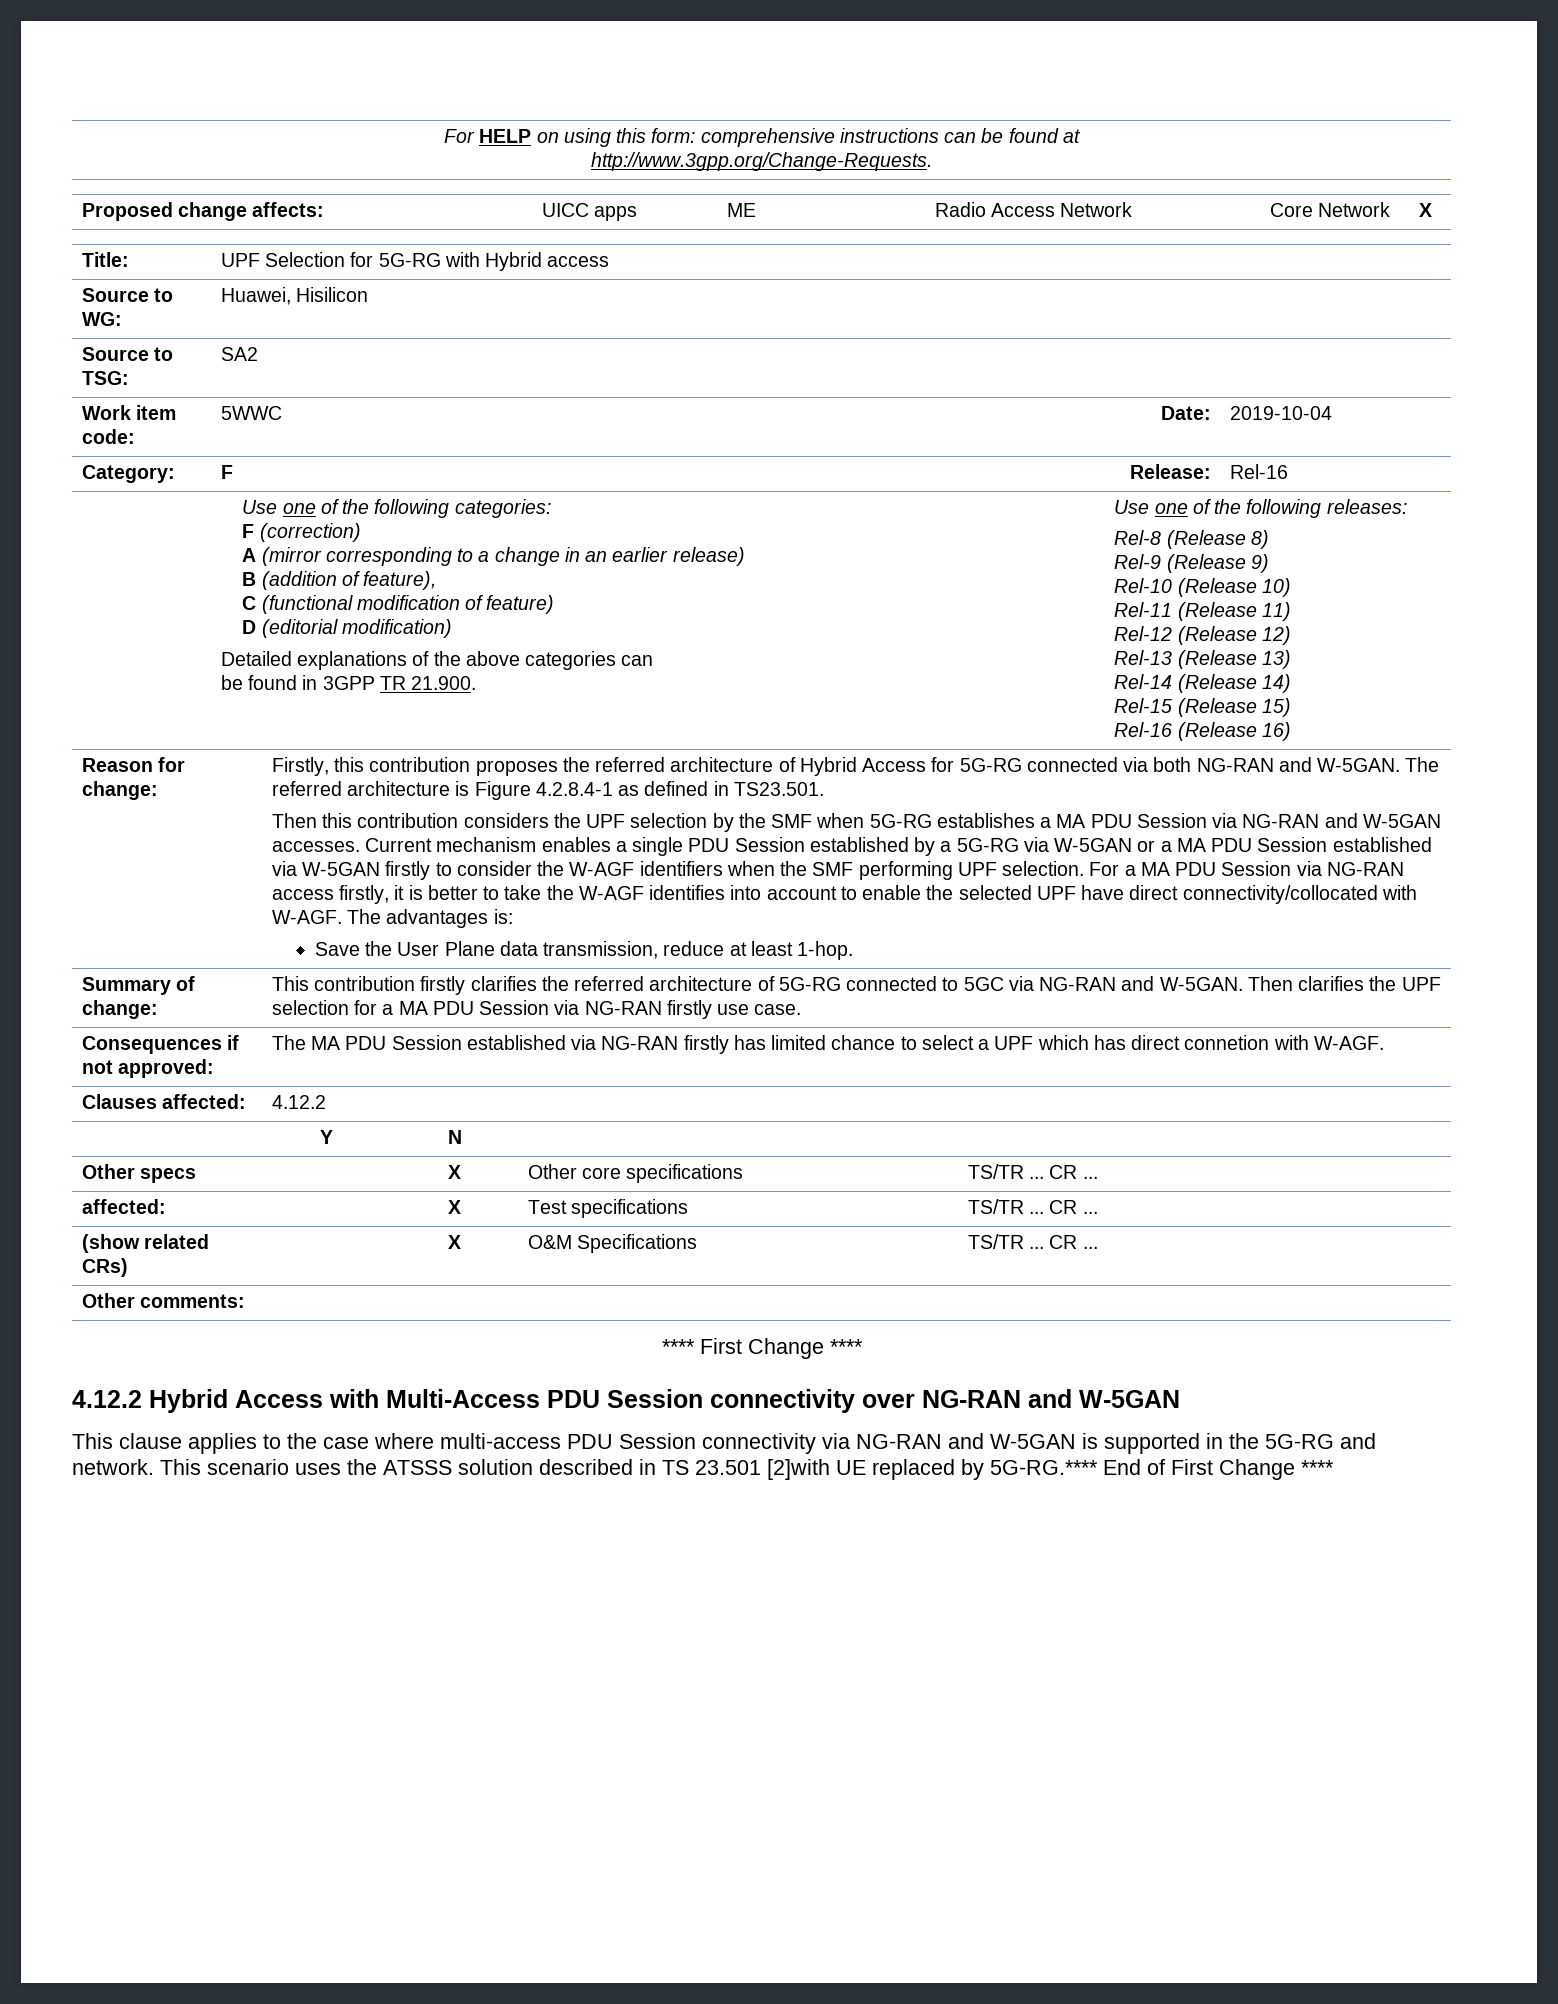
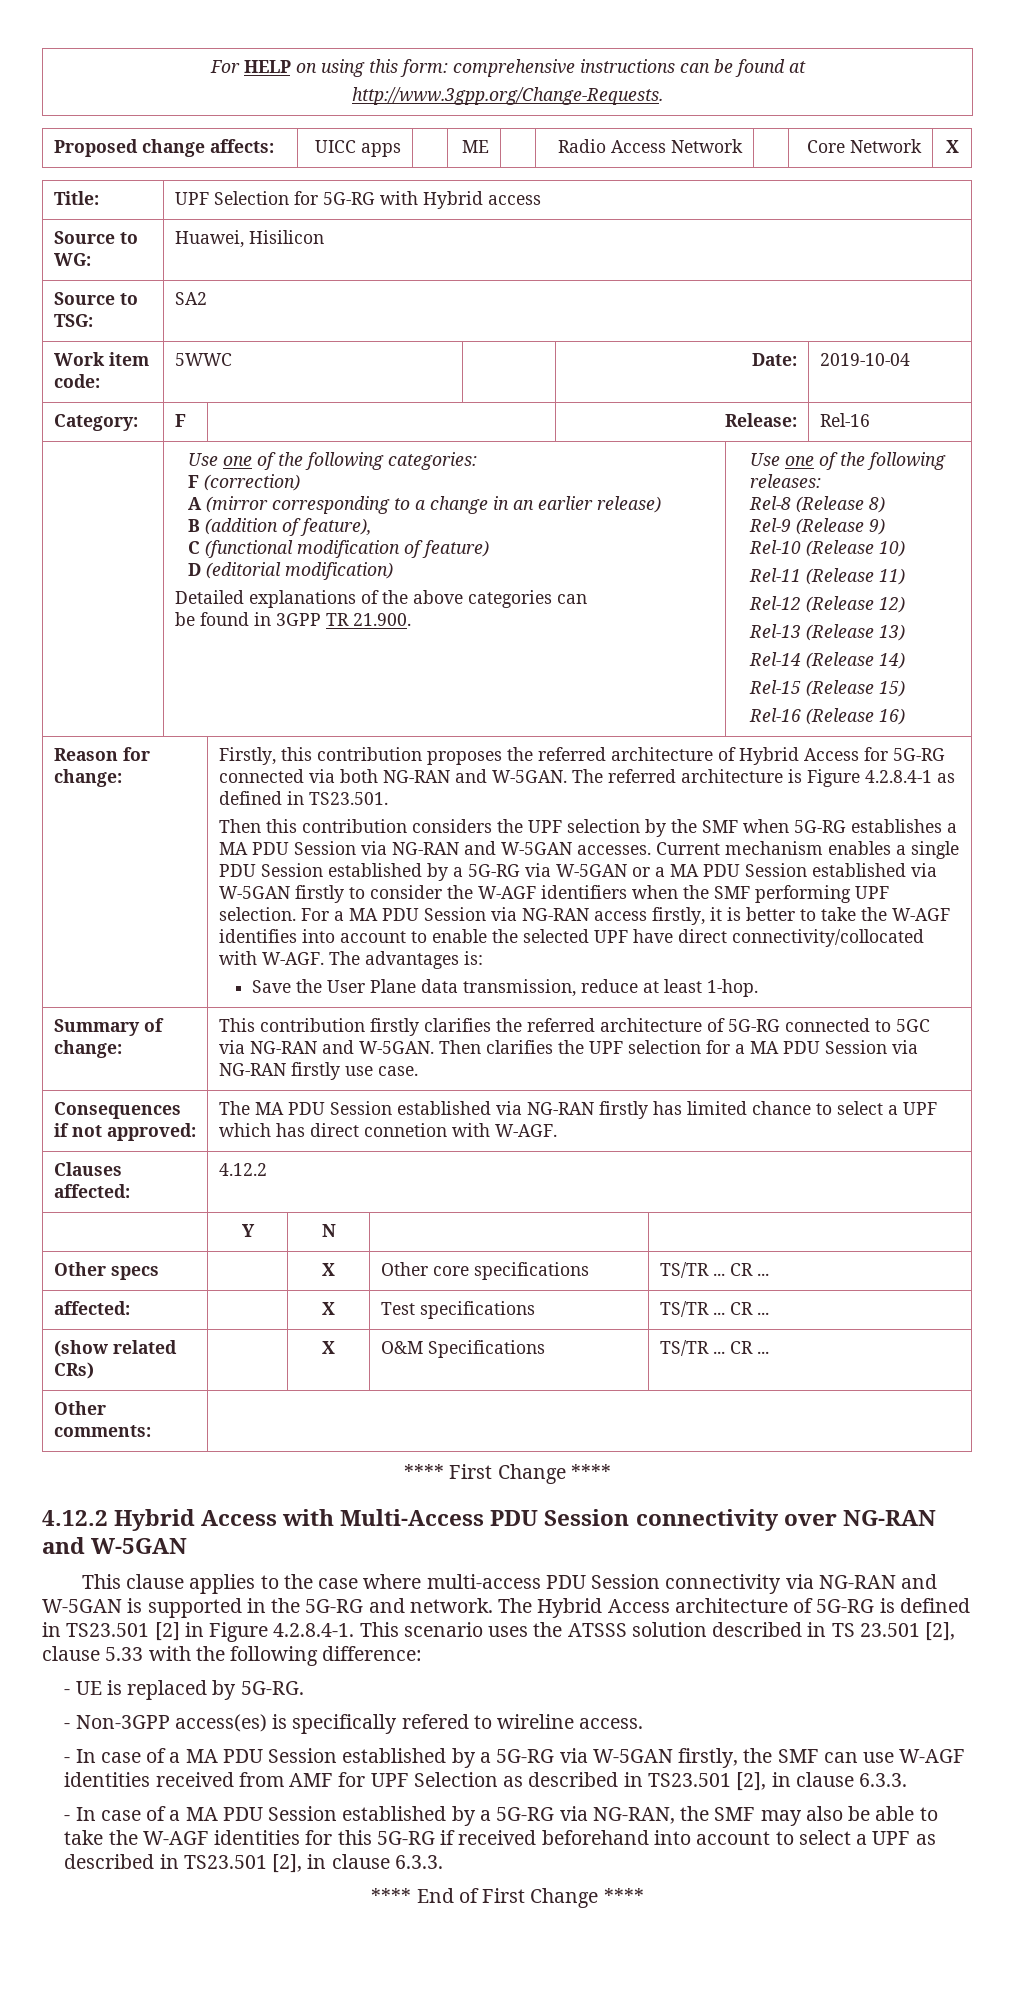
- This scenario uses the ATSSS solution described in TS 23.501 [2]with UE replaced by 5G-RG.**** End of First Change ****
+ The Hybrid Access architecture of 5G-RG is defined in TS23.501 [2] in Figure 4.2.8.4-1. This scenario uses the ATSSS solution described in TS 23.501 [2], clause 5.33 with the following difference:
+ - UE is replaced by 5G-RG.
+ - Non-3GPP access(es) is specifically refered to wireline access.
+ - In case of a MA PDU Session established by a 5G-RG via W-5GAN firstly, the SMF can use W-AGF identities received from AMF for UPF Selection as described in TS23.501 [2], in clause 6.3.3.
+ - In case of a MA PDU Session established by a 5G-RG via NG-RAN, the SMF may also be able to take the W-AGF identities for this 5G-RG if received beforehand into account to select a UPF as described in TS23.501 [2], in clause 6.3.3.
+ **** End of First Change ****

